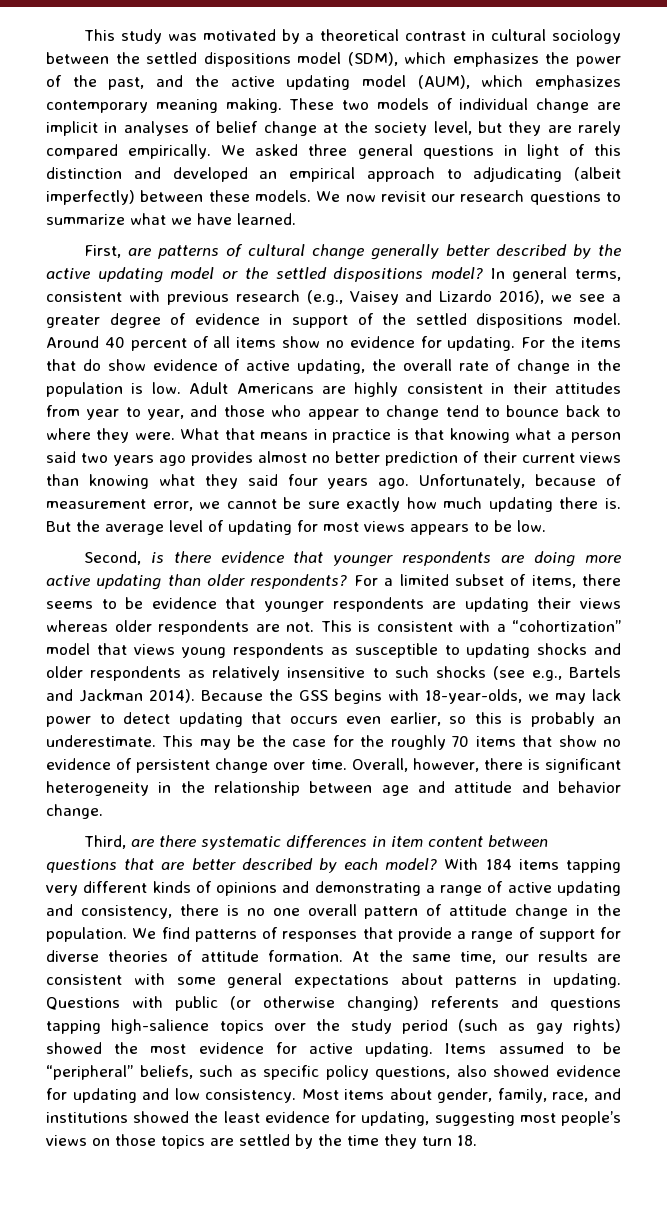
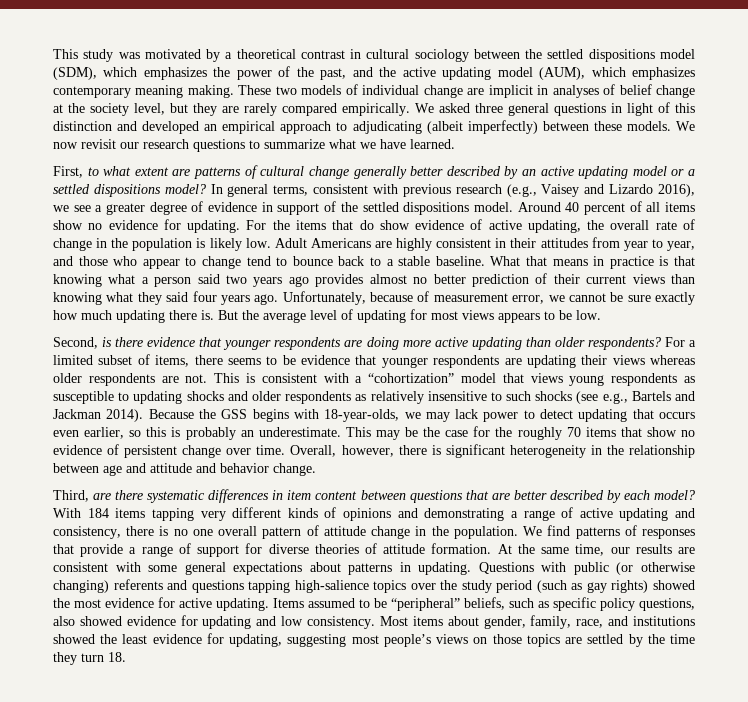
- First, are patterns of cultural change generally better described by the active updating model or the settled dispositions model?
+ First, to what extent are patterns of cultural change generally better described by an active updating model or a settled dispositions model?
- For the items that do show evidence of active updating, the overall rate of change in the population is low.
+ For the items that do show evidence of active updating, the overall rate of change in the population is likely low.
- Adult Americans are highly consistent in their attitudes from year to year, and those who appear to change tend to bounce back to where they were.
+ Adult Americans are highly consistent in their attitudes from year to year, and those who appear to change tend to bounce back to a stable baseline.

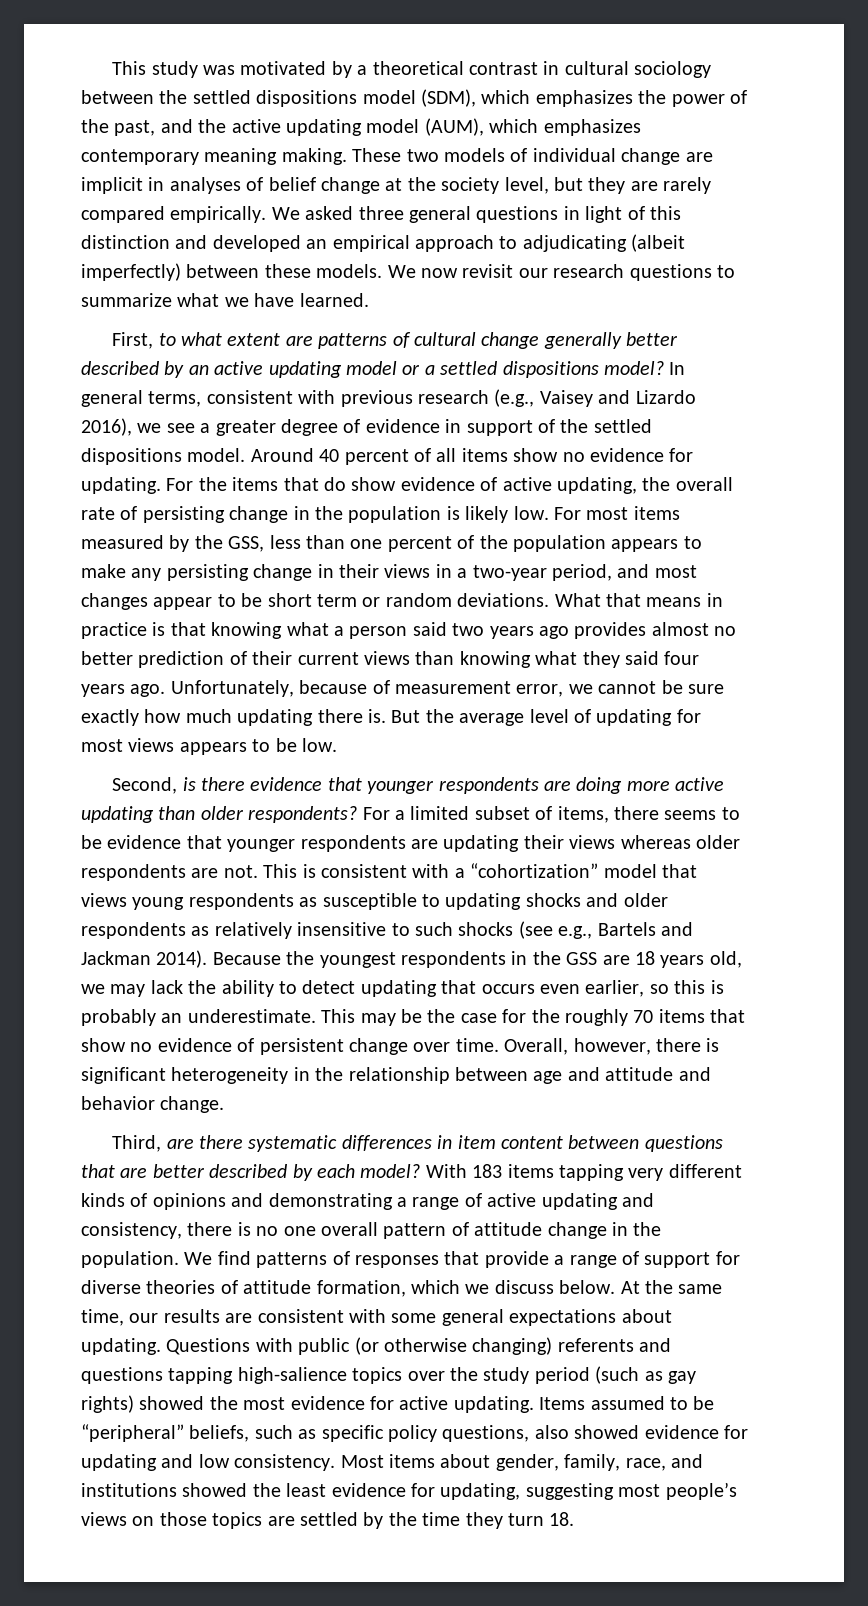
- For the items that do show evidence of active updating, the overall rate of change in the population is likely low.
+ For the items that do show evidence of active updating, the overall rate of persisting change in the population is likely low.
- Adult Americans are highly consistent in their attitudes from year to year, and those who appear to change tend to bounce back to a stable baseline.
+ For most items measured by the GSS, less than one percent of the population appears to make any persisting change in their views in a two-year period, and most changes appear to be short term or random deviations.
- Because the GSS begins with 18-year-olds, we may lack power to detect updating that occurs even earlier, so this is probably an underestimate.
+ Because the youngest respondents in the GSS are 18 years old, we may lack the ability to detect updating that occurs even earlier, so this is probably an underestimate.
- With 184 items tapping very different kinds of opinions and demonstrating a range of active updating and consistency, there is no one overall pattern of attitude change in the population.
+ With 183 items tapping very different kinds of opinions and demonstrating a range of active updating and consistency, there is no one overall pattern of attitude change in the population.
- We find patterns of responses that provide a range of support for diverse theories of attitude formation.
+ We find patterns of responses that provide a range of support for diverse theories of attitude formation, which we discuss below.
- At the same time, our results are consistent with some general expectations about patterns in updating.
+ At the same time, our results are consistent with some general expectations about updating.

